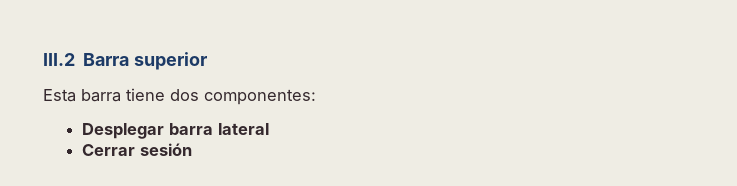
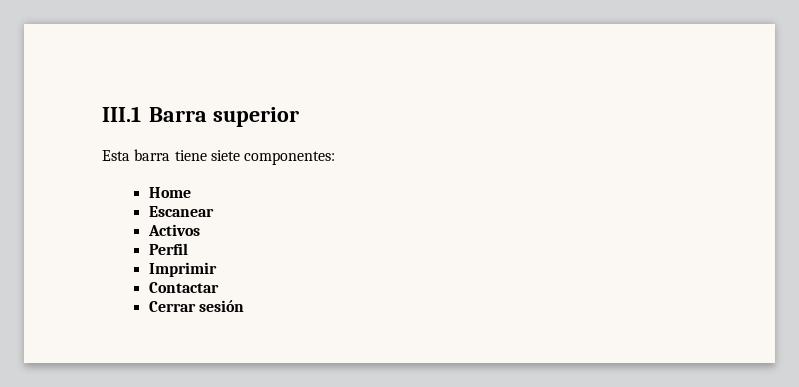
- III.2 Barra superior
+ III.1 Barra superior
- Esta barra tiene dos componentes:
+ Esta barra tiene siete componentes:
- Desplegar barra lateral
+ Home
+ Escanear
+ Activos
+ Perfil
+ Imprimir
+ Contactar

